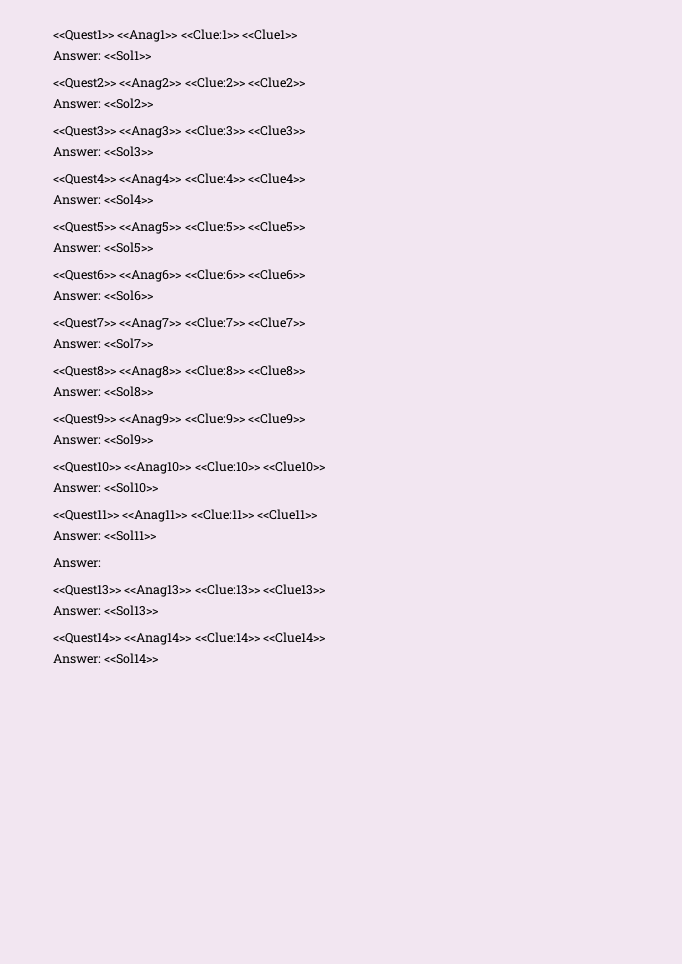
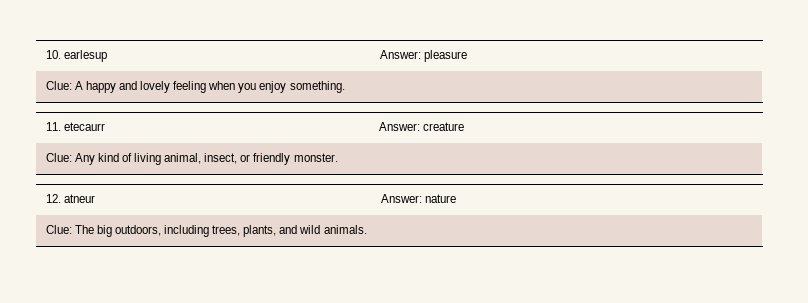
- <<Quest1>> <<Anag1>> <<Clue:1>> <<Clue1>>
- Answer: <<Sol1>>
- <<Quest2>> <<Anag2>> <<Clue:2>> <<Clue2>>
- Answer: <<Sol2>>
- <<Quest3>> <<Anag3>> <<Clue:3>> <<Clue3>>
- Answer: <<Sol3>>
- <<Quest4>> <<Anag4>> <<Clue:4>> <<Clue4>>
- Answer: <<Sol4>>
- <<Quest5>> <<Anag5>> <<Clue:5>> <<Clue5>>
- Answer: <<Sol5>>
- <<Quest6>> <<Anag6>> <<Clue:6>> <<Clue6>>
- Answer: <<Sol6>>
- <<Quest7>> <<Anag7>> <<Clue:7>> <<Clue7>>
- Answer: <<Sol7>>
- <<Quest8>> <<Anag8>> <<Clue:8>> <<Clue8>>
- Answer: <<Sol8>>
- <<Quest9>> <<Anag9>> <<Clue:9>> <<Clue9>>
- Answer: <<Sol9>>
- <<Quest10>> <<Anag10>> <<Clue:10>> <<Clue10>>
- Answer: <<Sol10>>
- <<Quest11>> <<Anag11>> <<Clue:11>> <<Clue11>>
- Answer: <<Sol11>>
- Answer:
- <<Quest13>> <<Anag13>> <<Clue:13>> <<Clue13>>
- Answer: <<Sol13>>
- <<Quest14>> <<Anag14>> <<Clue:14>> <<Clue14>>
- Answer: <<Sol14>>
+ 10. earlesup | Answer: pleasure
+ Clue: A happy and lovely feeling when you enjoy something.
+ 11. etecaurr | Answer: creature
+ Clue: Any kind of living animal, insect, or friendly monster.
+ 12. atneur | Answer: nature
+ Clue: The big outdoors, including trees, plants, and wild animals.

